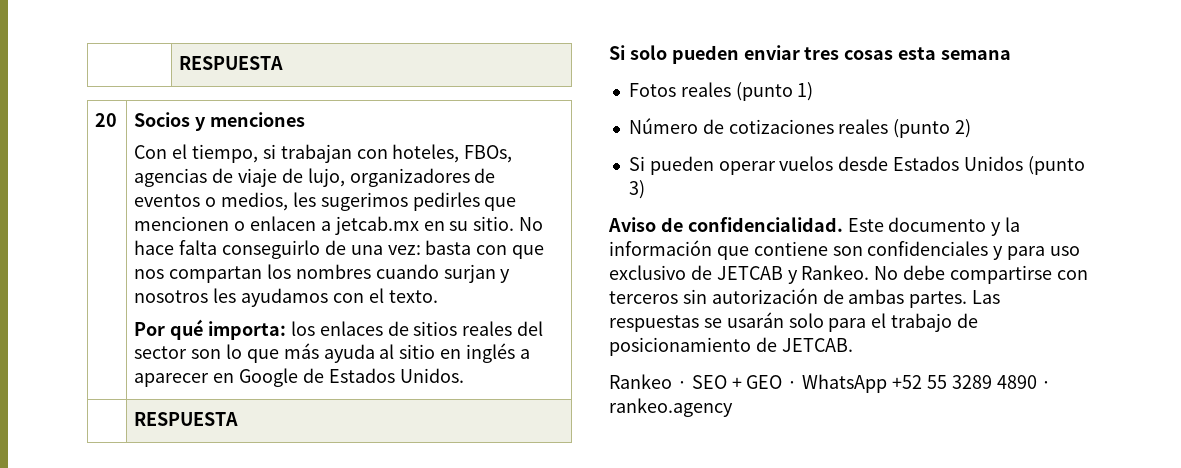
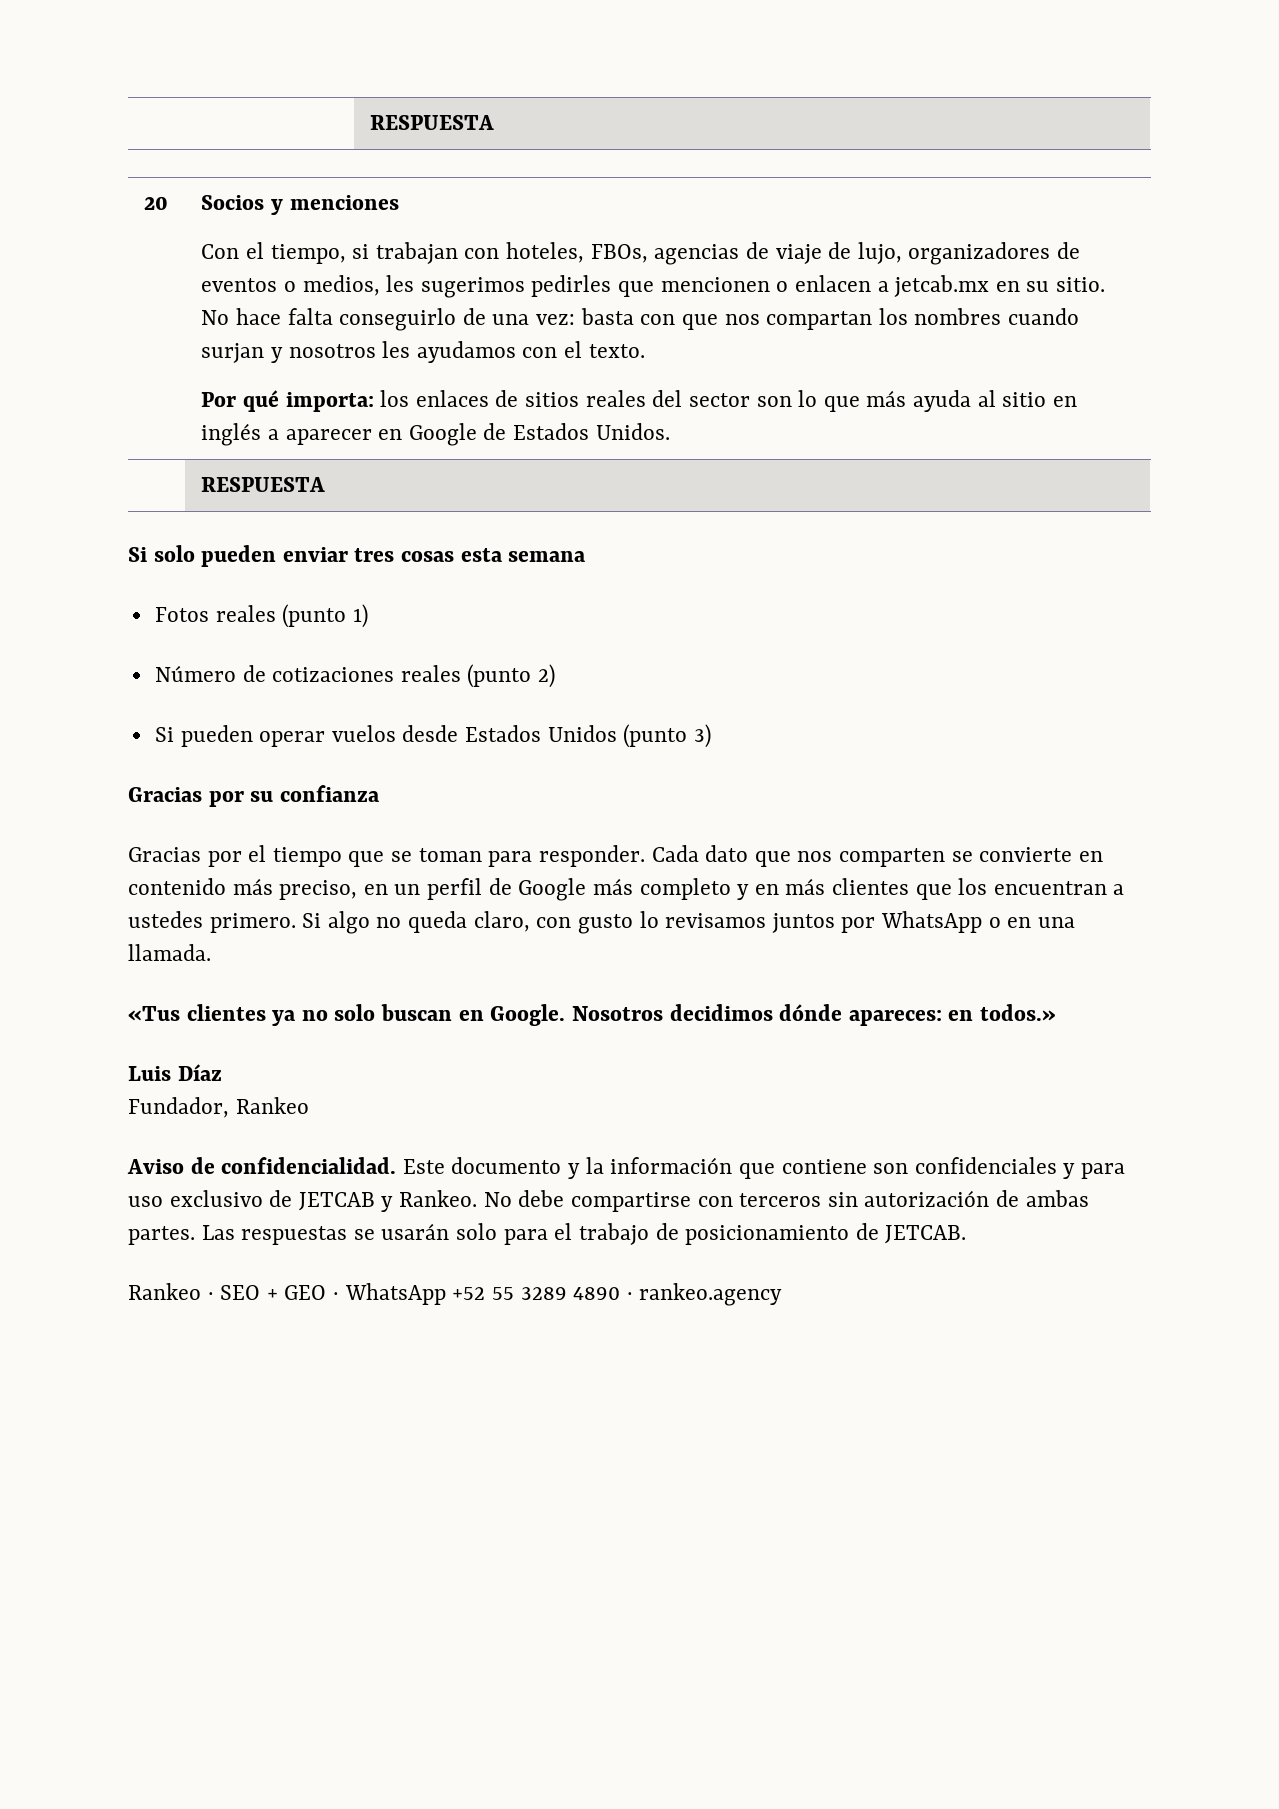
+ Gracias por su confianza
+ Gracias por el tiempo que se toman para responder. Cada dato que nos comparten se convierte en contenido más preciso, en un perfil de Google más completo y en más clientes que los encuentran a ustedes primero. Si algo no queda claro, con gusto lo revisamos juntos por WhatsApp o en una llamada.
+ «Tus clientes ya no solo buscan en Google. Nosotros decidimos dónde apareces: en todos.»
+ Luis Díaz
+ Fundador, Rankeo

